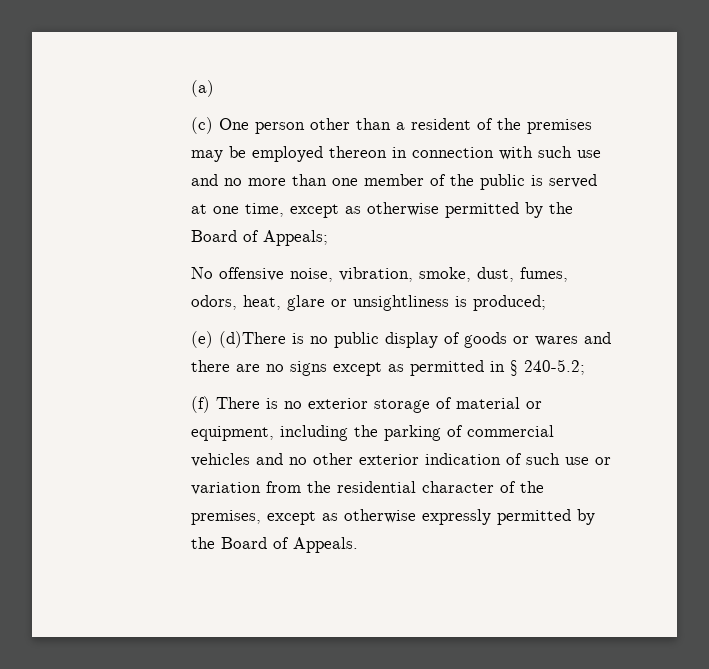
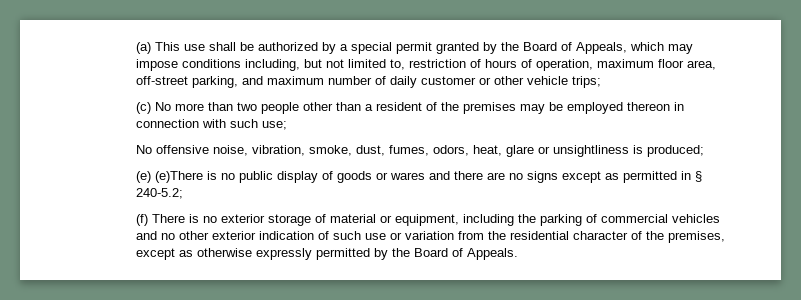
- (a)
- (c) One person other than a resident of the premises may be employed thereon in connection with such use and no more than one member of the public is served at one time, except as otherwise permitted by the Board of Appeals;
+ (a) This use shall be authorized by a special permit granted by the Board of Appeals, which may impose conditions including, but not limited to, restriction of hours of operation, maximum floor area, off-street parking, and maximum number of daily customer or other vehicle trips;
+ (c) No more than two people other than a resident of the premises may be employed thereon in connection with such use;
- (e) (d)There is no public display of goods or wares and there are no signs except as permitted in § 240-5.2;
+ (e) (e)There is no public display of goods or wares and there are no signs except as permitted in § 240-5.2;

